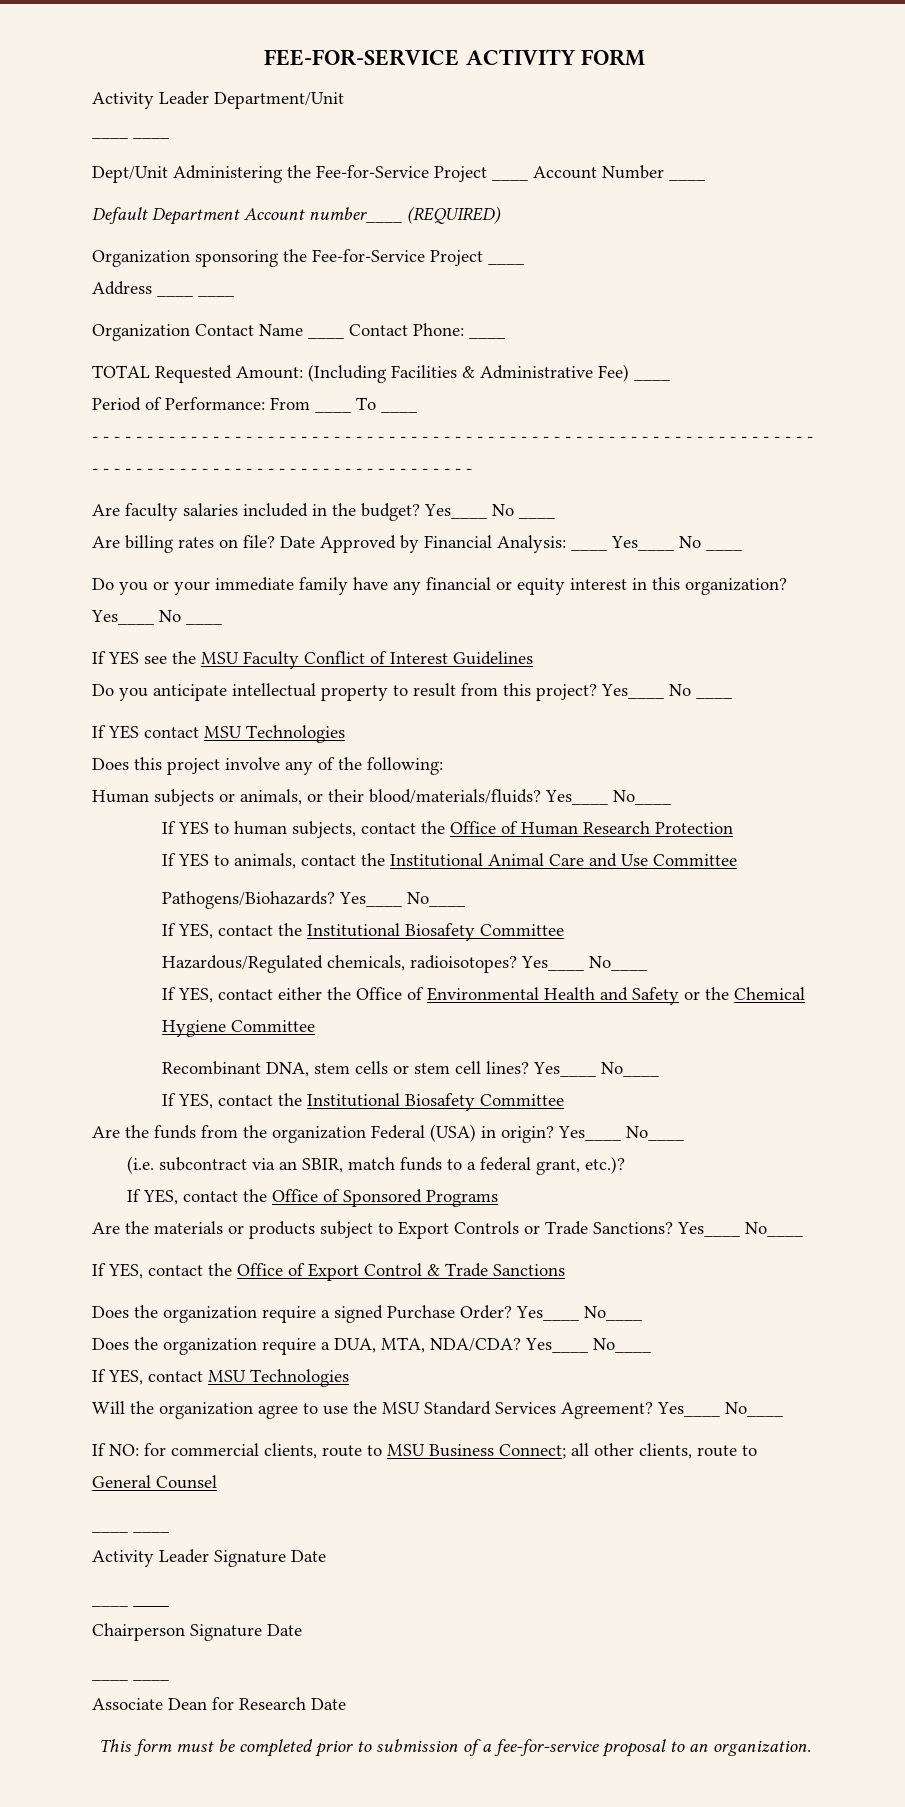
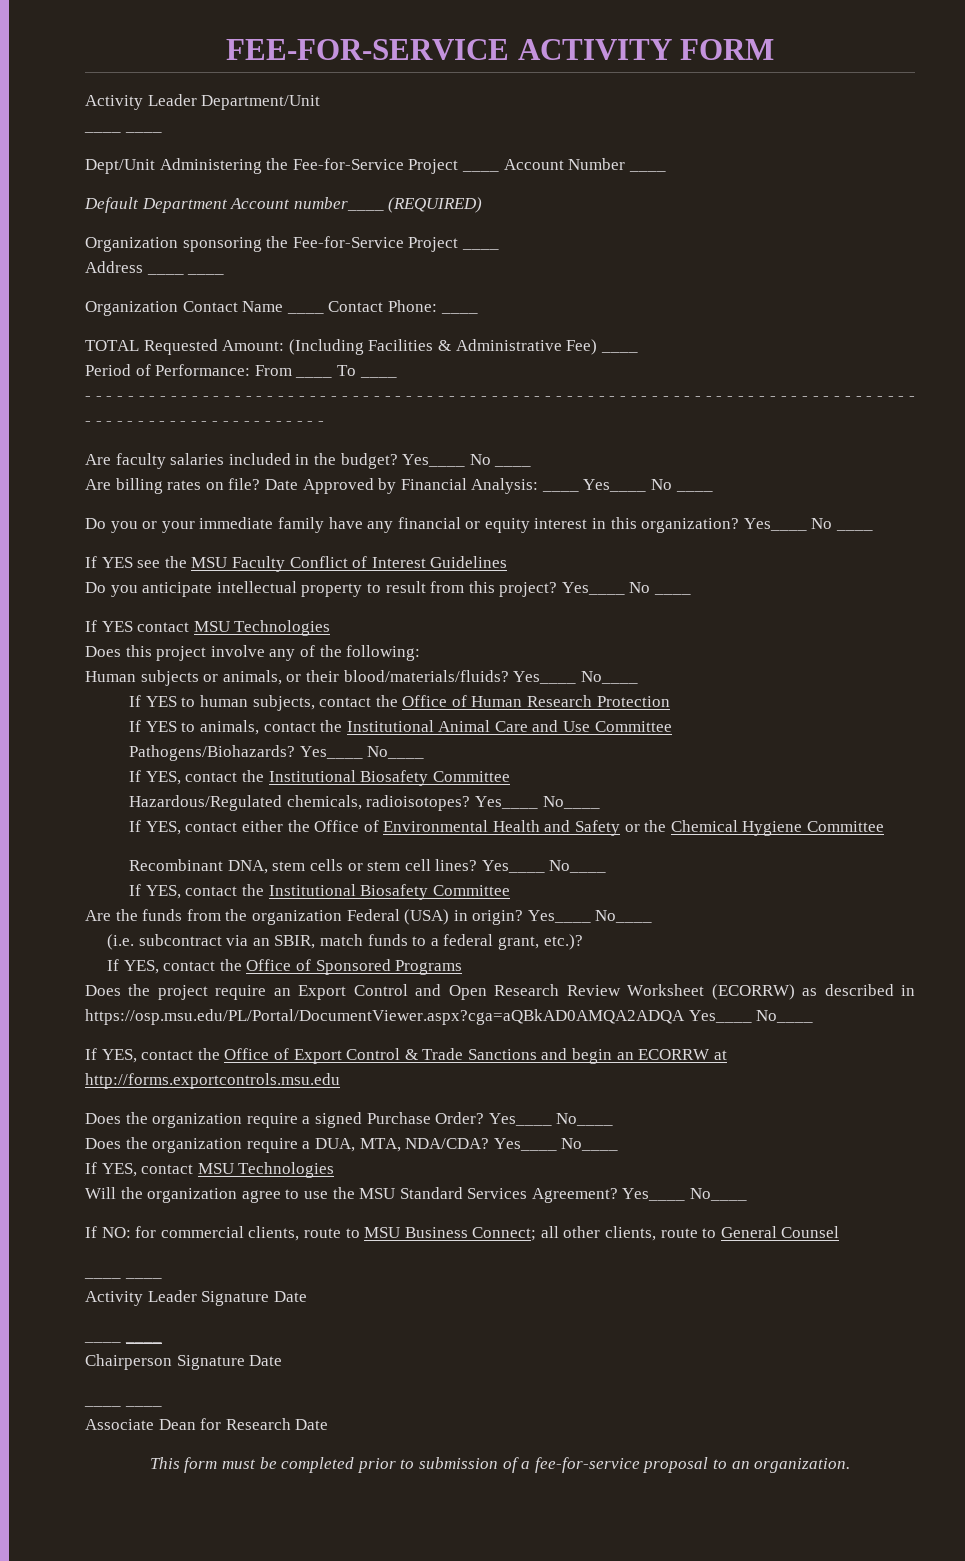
- Are the materials or products subject to Export Controls or Trade Sanctions? Yes____ No____
+ Does the project require an Export Control and Open Research Review Worksheet (ECORRW) as described in https://osp.msu.edu/PL/Portal/DocumentViewer.aspx?cga=aQBkAD0AMQA2ADQA Yes____ No____
- If YES, contact the Office of Export Control & Trade Sanctions
+ If YES, contact the Office of Export Control & Trade Sanctions and begin an ECORRW at http://forms.exportcontrols.msu.edu

